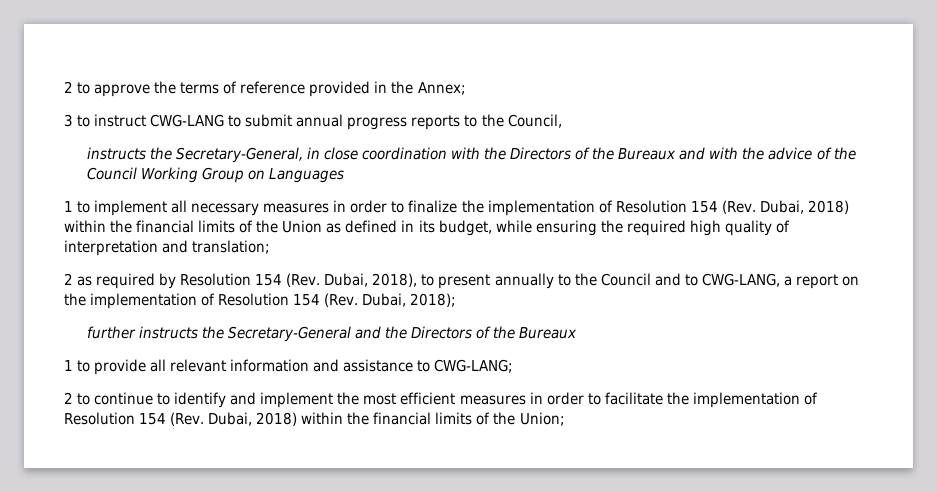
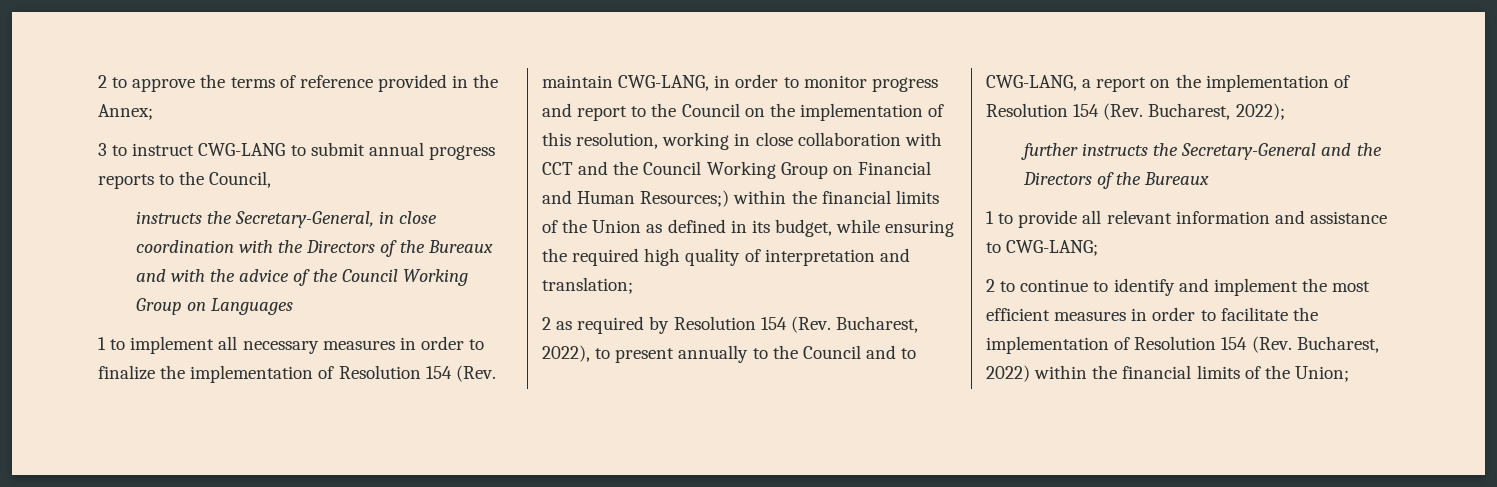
- 1 to implement all necessary measures in order to finalize the implementation of Resolution 154 (Rev. Dubai, 2018) within the financial limits of the Union as defined in its budget, while ensuring the required high quality of interpretation and translation;
+ 1 to implement all necessary measures in order to finalize the implementation of Resolution 154 (Rev. maintain CWG-LANG, in order to monitor progress and report to the Council on the implementation of this resolution, working in close collaboration with CCT and the Council Working Group on Financial and Human Resources;) within the financial limits of the Union as defined in its budget, while ensuring the required high quality of interpretation and translation;
- 2 as required by Resolution 154 (Rev. Dubai, 2018), to present annually to the Council and to CWG-LANG, a report on the implementation of Resolution 154 (Rev. Dubai, 2018);
+ 2 as required by Resolution 154 (Rev. Bucharest, 2022), to present annually to the Council and to CWG-LANG, a report on the implementation of Resolution 154 (Rev. Bucharest, 2022);
- 2 to continue to identify and implement the most efficient measures in order to facilitate the implementation of Resolution 154 (Rev. Dubai, 2018) within the financial limits of the Union;
+ 2 to continue to identify and implement the most efficient measures in order to facilitate the implementation of Resolution 154 (Rev. Bucharest, 2022) within the financial limits of the Union;

